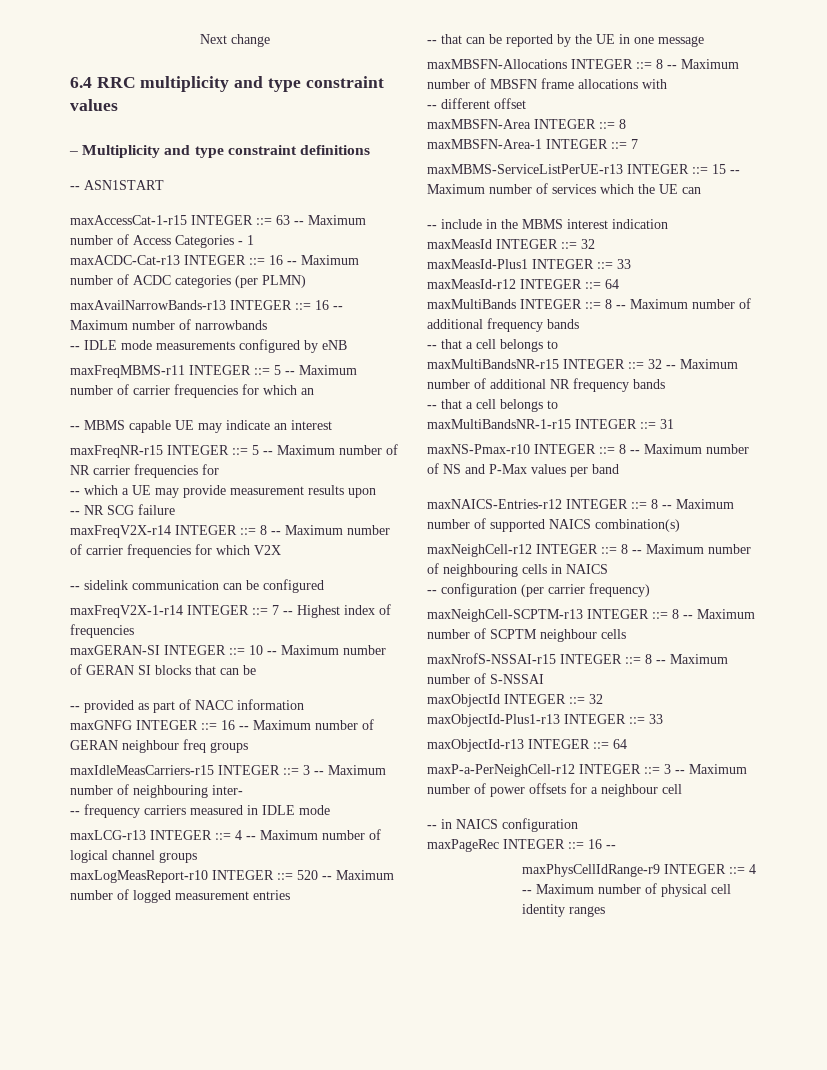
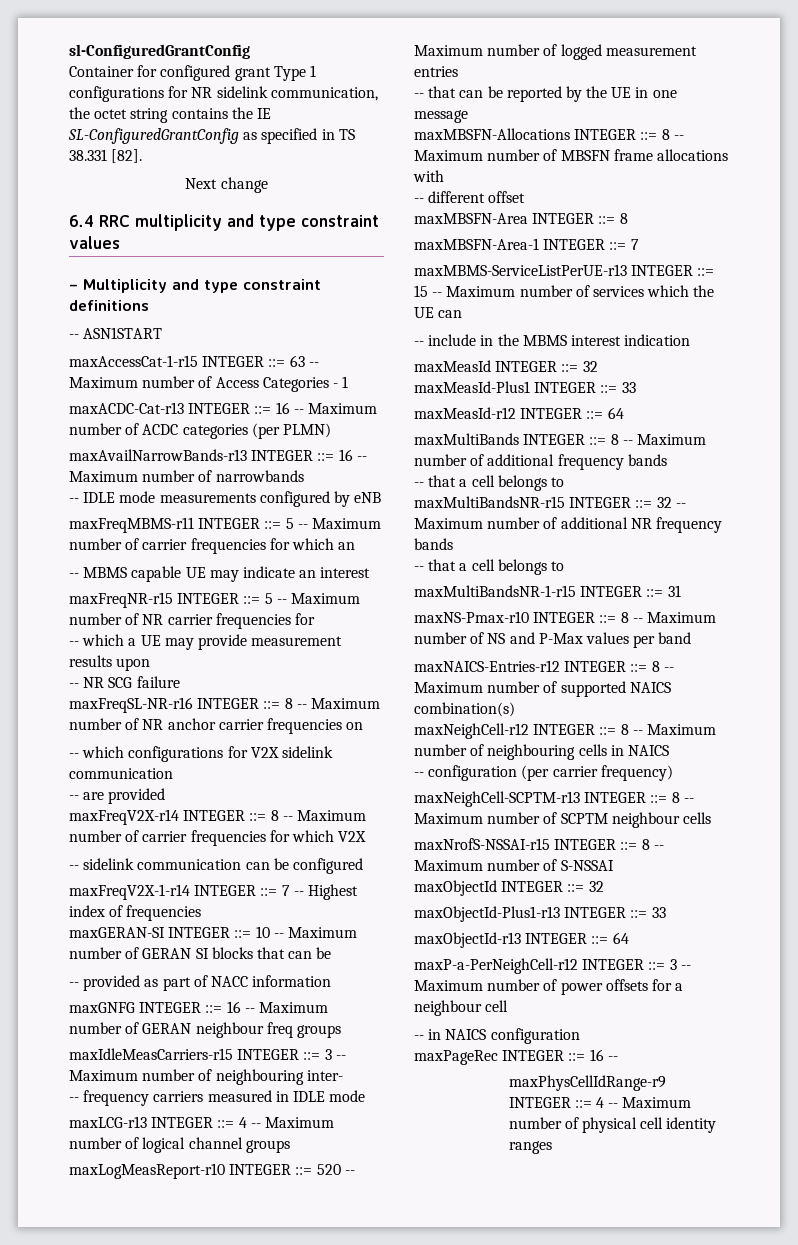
+ sl-ConfiguredGrantConfig
+ Container for configured grant Type 1 configurations for NR sidelink communication, the octet string contains the IE SL-ConfiguredGrantConfig as specified in TS 38.331 [82].
+ maxFreqSL-NR-r16 INTEGER ::= 8 -- Maximum number of NR anchor carrier frequencies on
+ -- which configurations for V2X sidelink communication
+ -- are provided

